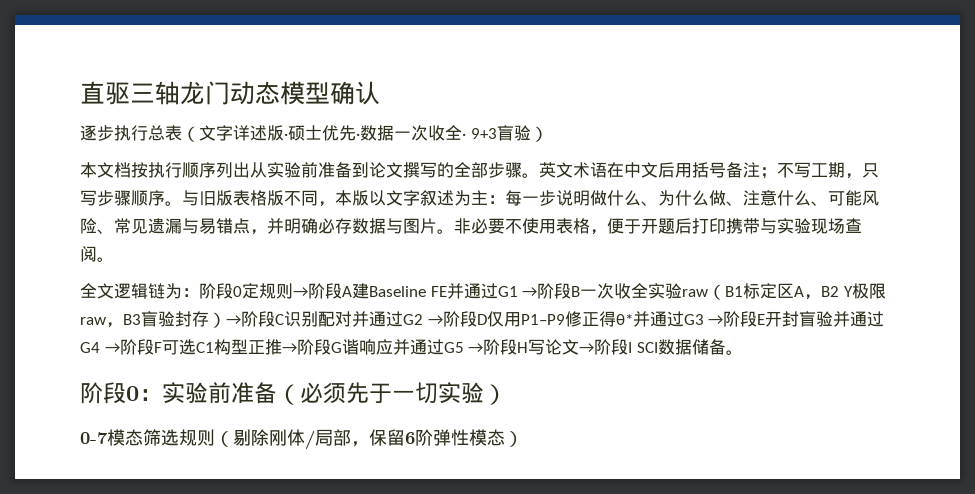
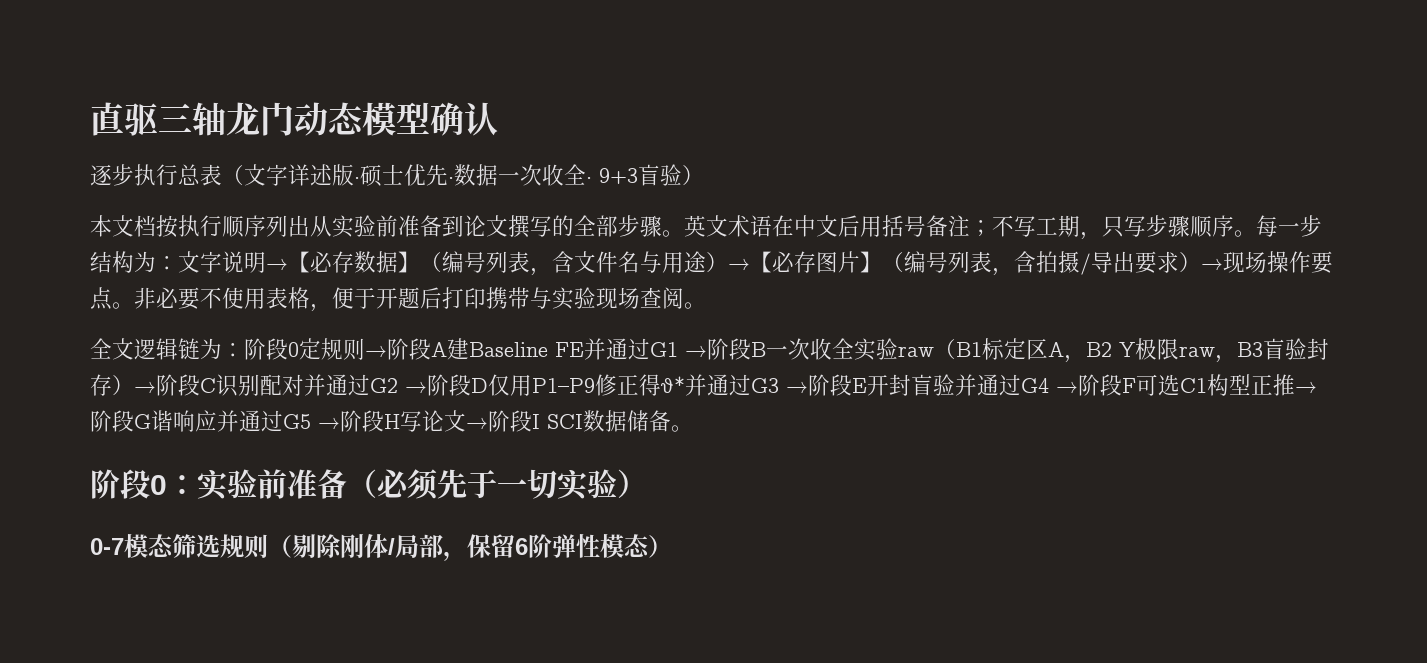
- 与旧版表格版不同，本版以文字叙述为主：每一步说明做什么、为什么做、注意什么、可能风险、常见遗漏与易错点，并明确必存数据与图片。
+ 每一步结构为：文字说明→【必存数据】（编号列表，含文件名与用途）→【必存图片】（编号列表，含拍摄/导出要求）→现场操作要点。

